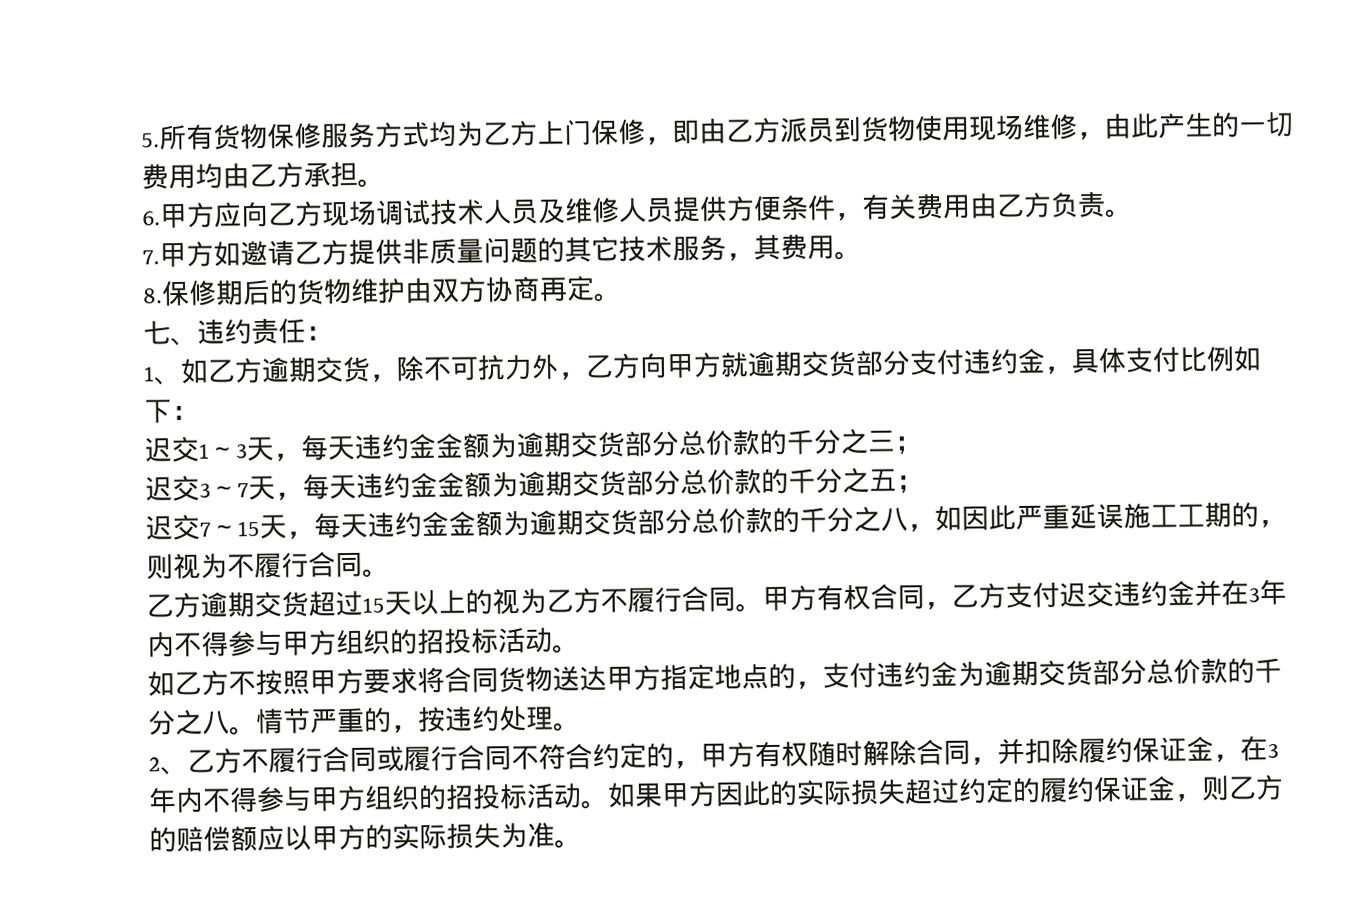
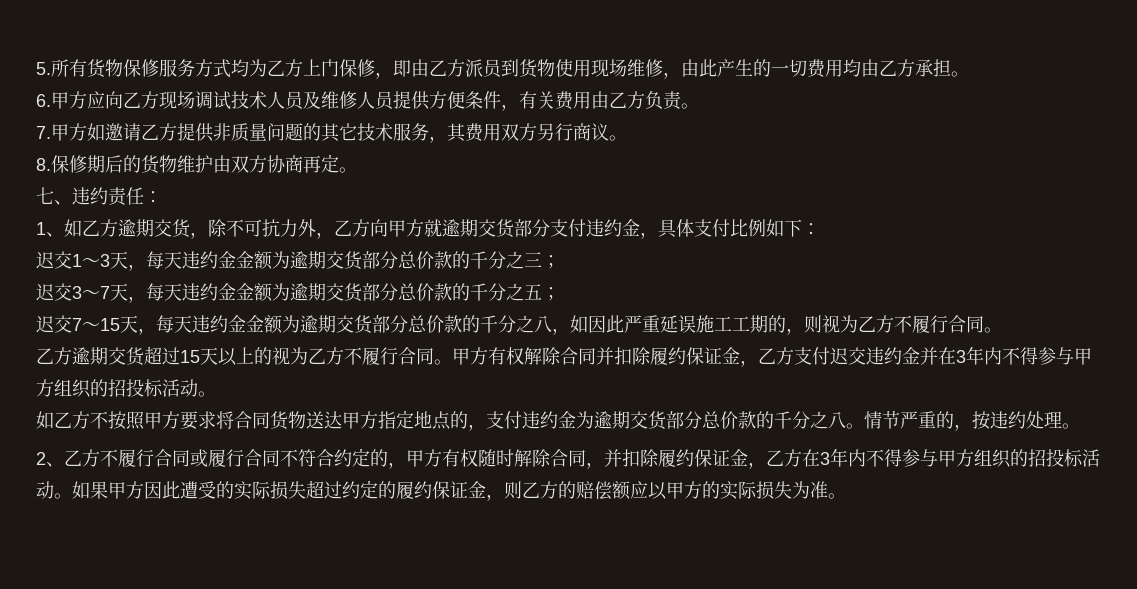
- 7.甲方如邀请乙方提供非质量问题的其它技术服务，其费用。
+ 7.甲方如邀请乙方提供非质量问题的其它技术服务，其费用双方另行商议。
- 迟交7～15天，每天违约金金额为逾期交货部分总价款的千分之八，如因此严重延误施工工期的，则视为不履行合同。
+ 迟交7～15天，每天违约金金额为逾期交货部分总价款的千分之八，如因此严重延误施工工期的，则视为乙方不履行合同。
- 甲方有权合同，乙方支付迟交违约金并在3年内不得参与甲方组织的招投标活动。
+ 甲方有权解除合同并扣除履约保证金，乙方支付迟交违约金并在3年内不得参与甲方组织的招投标活动。
- 2、乙方不履行合同或履行合同不符合约定的，甲方有权随时解除合同，并扣除履约保证金，在3年内不得参与甲方组织的招投标活动。
+ 2、乙方不履行合同或履行合同不符合约定的，甲方有权随时解除合同，并扣除履约保证金，乙方在3年内不得参与甲方组织的招投标活动。
- 如果甲方因此的实际损失超过约定的履约保证金，则乙方的赔偿额应以甲方的实际损失为准。
+ 如果甲方因此遭受的实际损失超过约定的履约保证金，则乙方的赔偿额应以甲方的实际损失为准。

